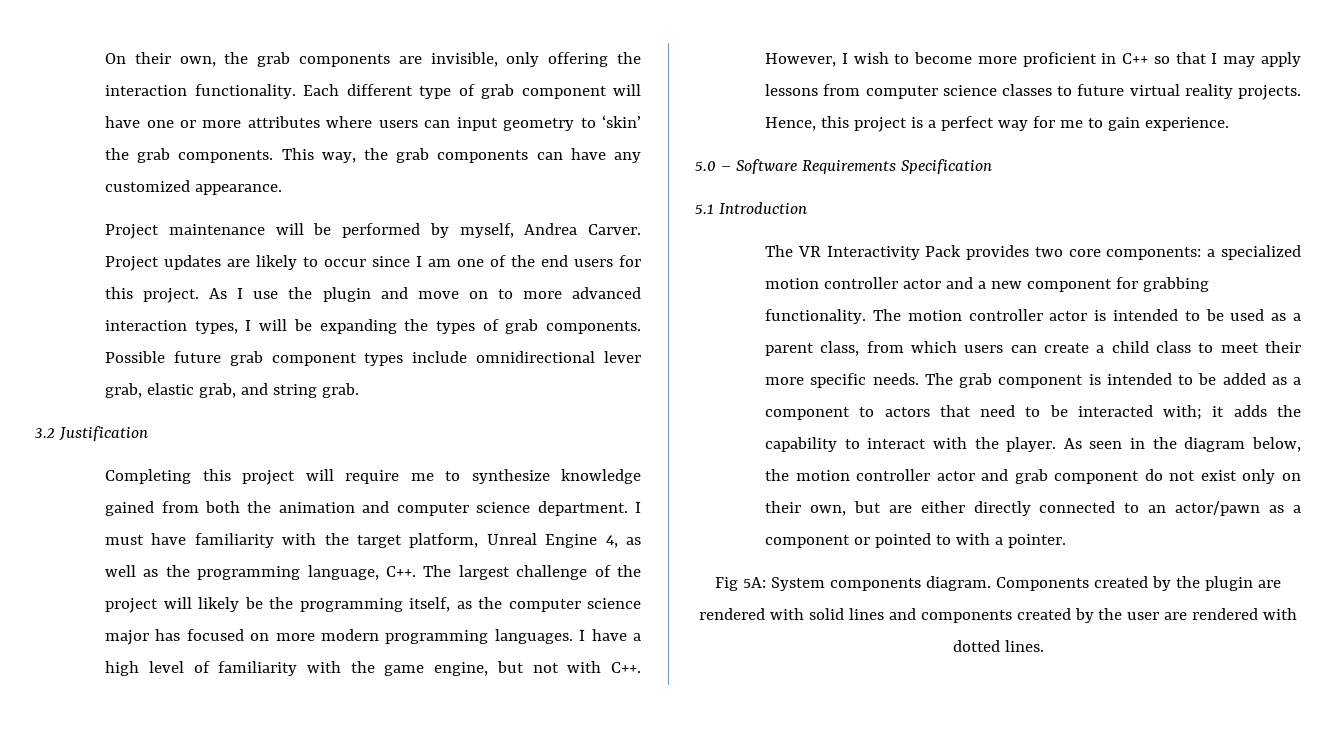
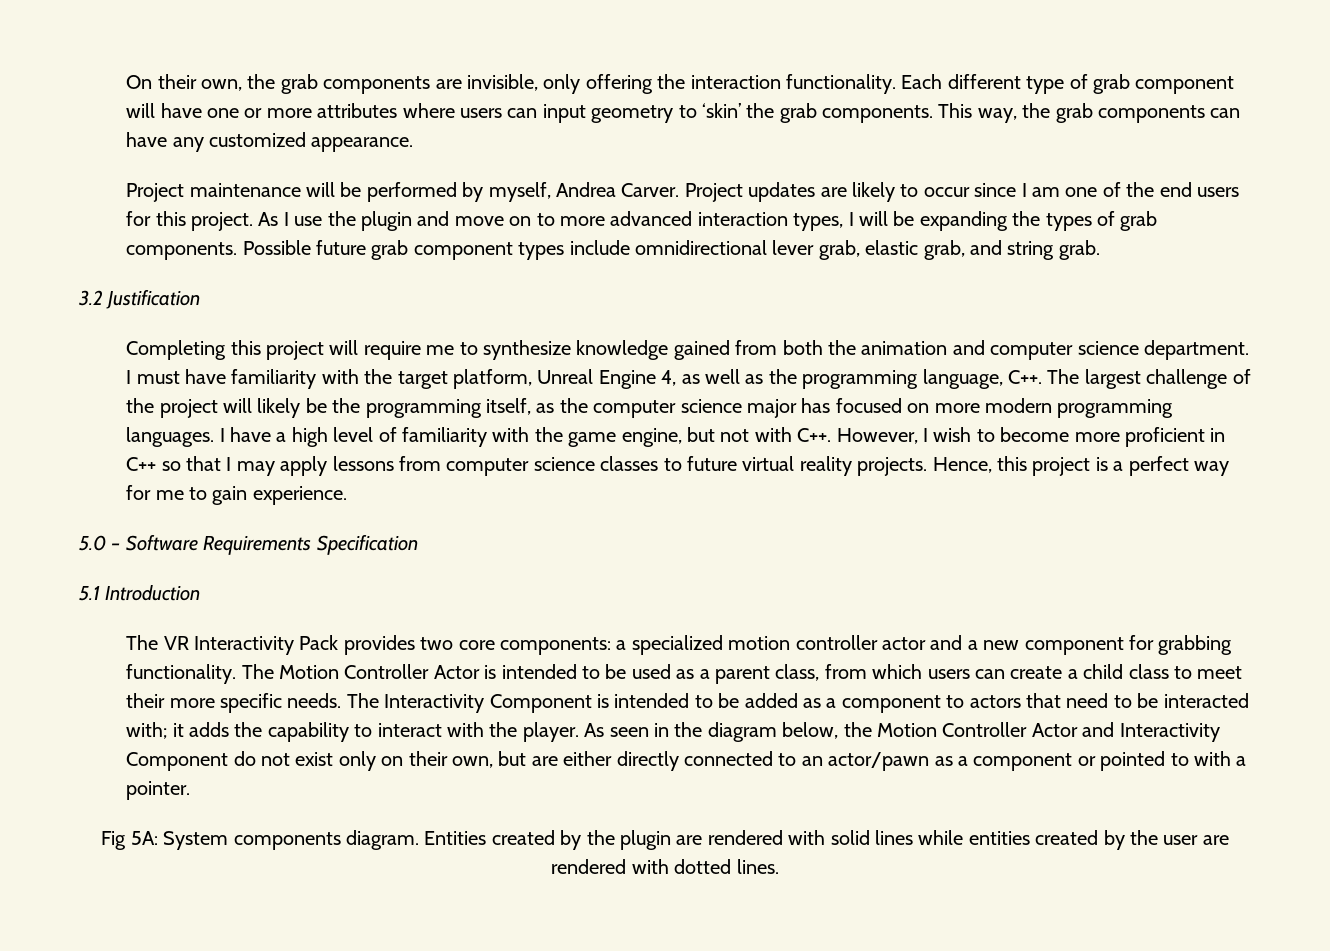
- The motion controller actor is intended to be used as a parent class, from which users can create a child class to meet their more specific needs.
+ The Motion Controller Actor is intended to be used as a parent class, from which users can create a child class to meet their more specific needs.
- The grab component is intended to be added as a component to actors that need to be interacted with; it adds the capability to interact with the player.
+ The Interactivity Component is intended to be added as a component to actors that need to be interacted with; it adds the capability to interact with the player.
- As seen in the diagram below, the motion controller actor and grab component do not exist only on their own, but are either directly connected to an actor/pawn as a component or pointed to with a pointer.
+ As seen in the diagram below, the Motion Controller Actor and Interactivity Component do not exist only on their own, but are either directly connected to an actor/pawn as a component or pointed to with a pointer.
- Components created by the plugin are rendered with solid lines and components created by the user are rendered with dotted lines.
+ Entities created by the plugin are rendered with solid lines while entities created by the user are rendered with dotted lines.

